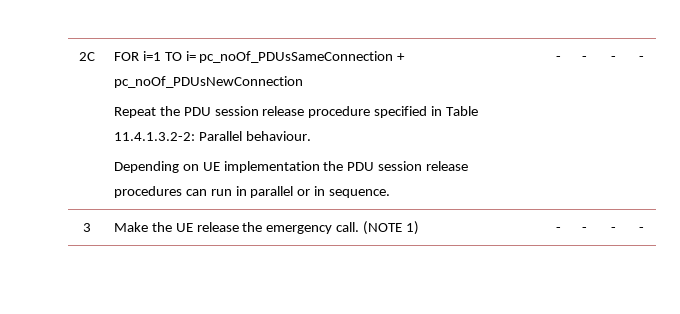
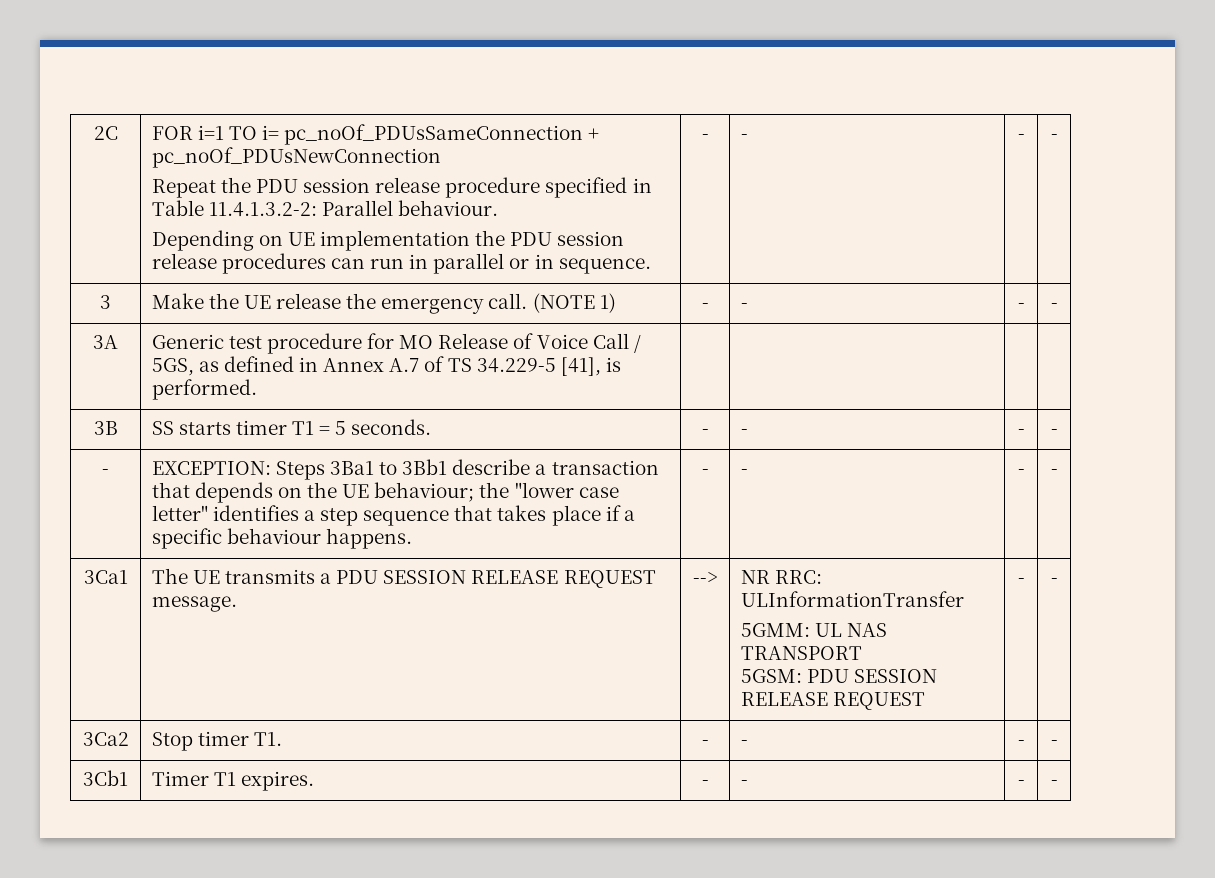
+ 3A | Generic test procedure for MO Release of Voice Call / 5GS, as defined in Annex A.7 of TS 34.229-5 [41], is performed. | | | |
+ 3B | SS starts timer T1 = 5 seconds. | - | - | - | -
+ - | EXCEPTION: Steps 3Ba1 to 3Bb1 describe a transaction that depends on the UE behaviour; the "lower case letter" identifies a step sequence that takes place if a specific behaviour happens. | - | - | - | -
+ 3Ca1 | The UE transmits a PDU SESSION RELEASE REQUEST message. | --> | NR RRC: ULInformationTransfer
+ 5GMM: UL NAS TRANSPORT
+ 5GSM: PDU SESSION RELEASE REQUEST | - | -
+ 3Ca2 | Stop timer T1. | - | - | - | -
+ 3Cb1 | Timer T1 expires. | - | - | - | -

